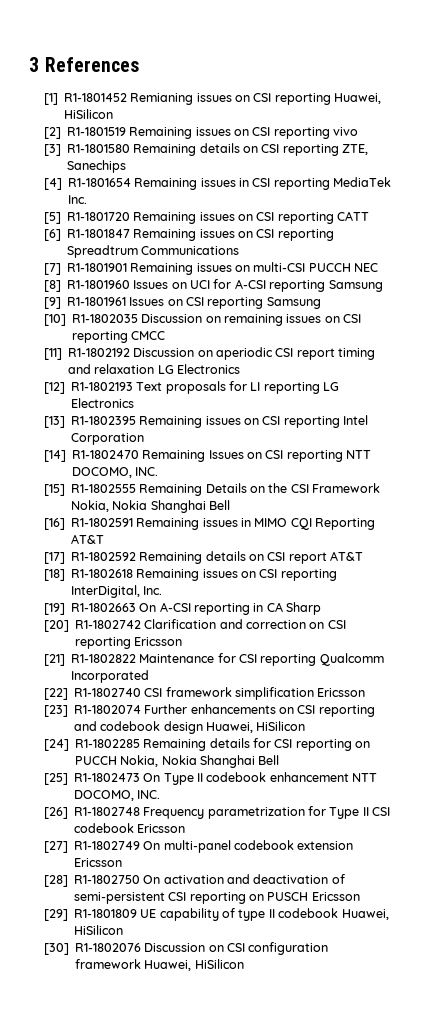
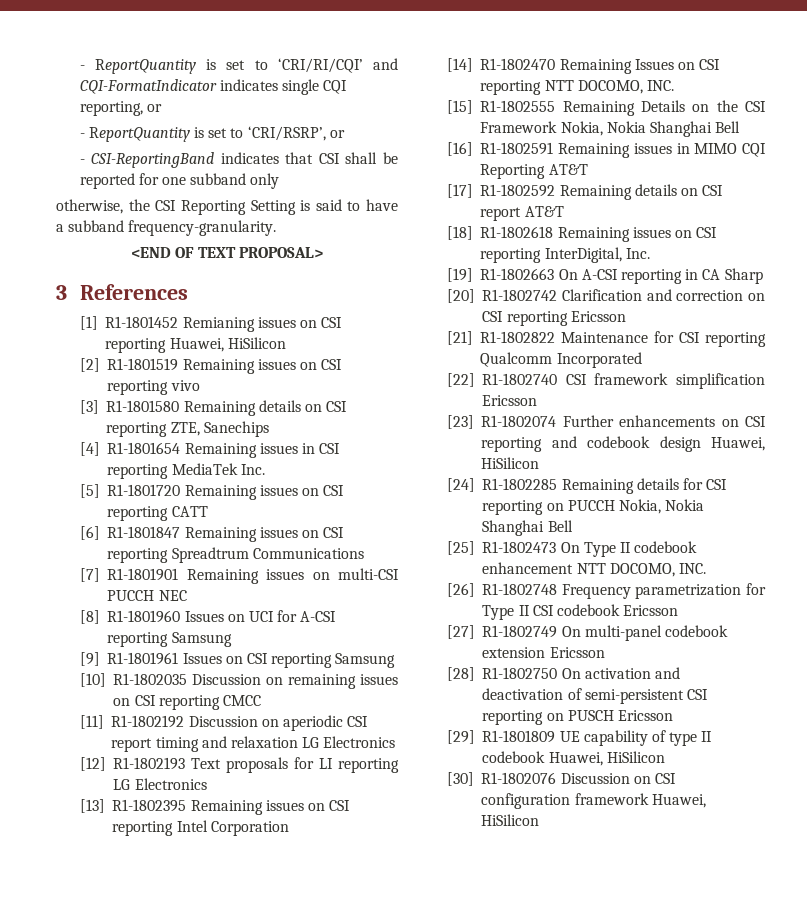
+ - ReportQuantity is set to ‘CRI/RI/CQI’ and CQI-FormatIndicator indicates single CQI reporting, or
+ - ReportQuantity is set to ‘CRI/RSRP’, or
+ - CSI-ReportingBand indicates that CSI shall be reported for one subband only
+ otherwise, the CSI Reporting Setting is said to have a subband frequency-granularity.
+ <END OF TEXT PROPOSAL>

